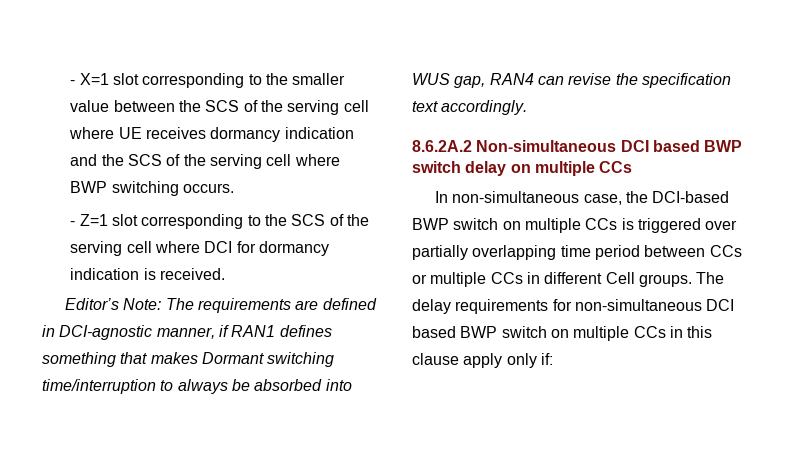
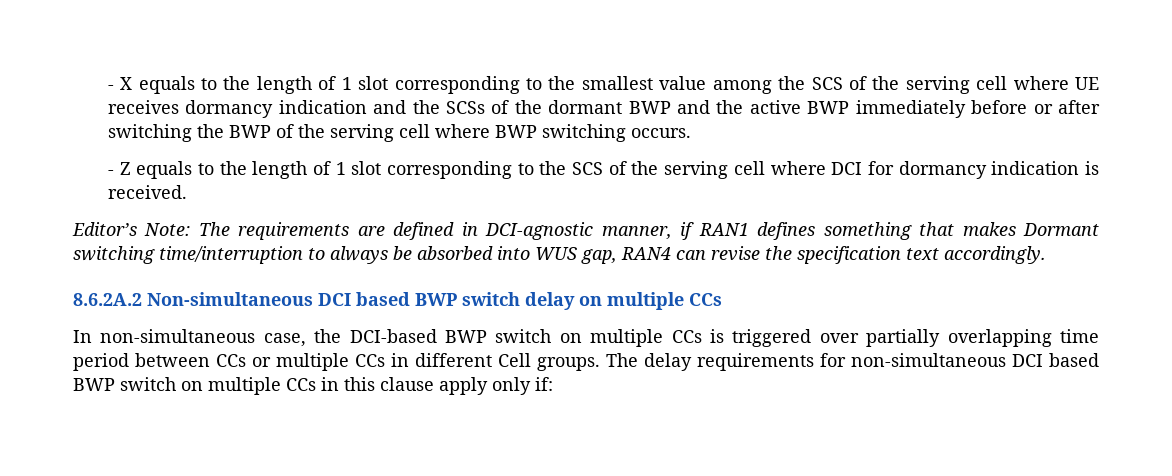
- - X=1 slot corresponding to the smaller value between the SCS of the serving cell where UE receives dormancy indication and the SCS of the serving cell where BWP switching occurs.
+ - X equals to the length of 1 slot corresponding to the smallest value among the SCS of the serving cell where UE receives dormancy indication and the SCSs of the dormant BWP and the active BWP immediately before or after switching the BWP of the serving cell where BWP switching occurs.
- - Z=1 slot corresponding to the SCS of the serving cell where DCI for dormancy indication is received.
+ - Z equals to the length of 1 slot corresponding to the SCS of the serving cell where DCI for dormancy indication is received.

